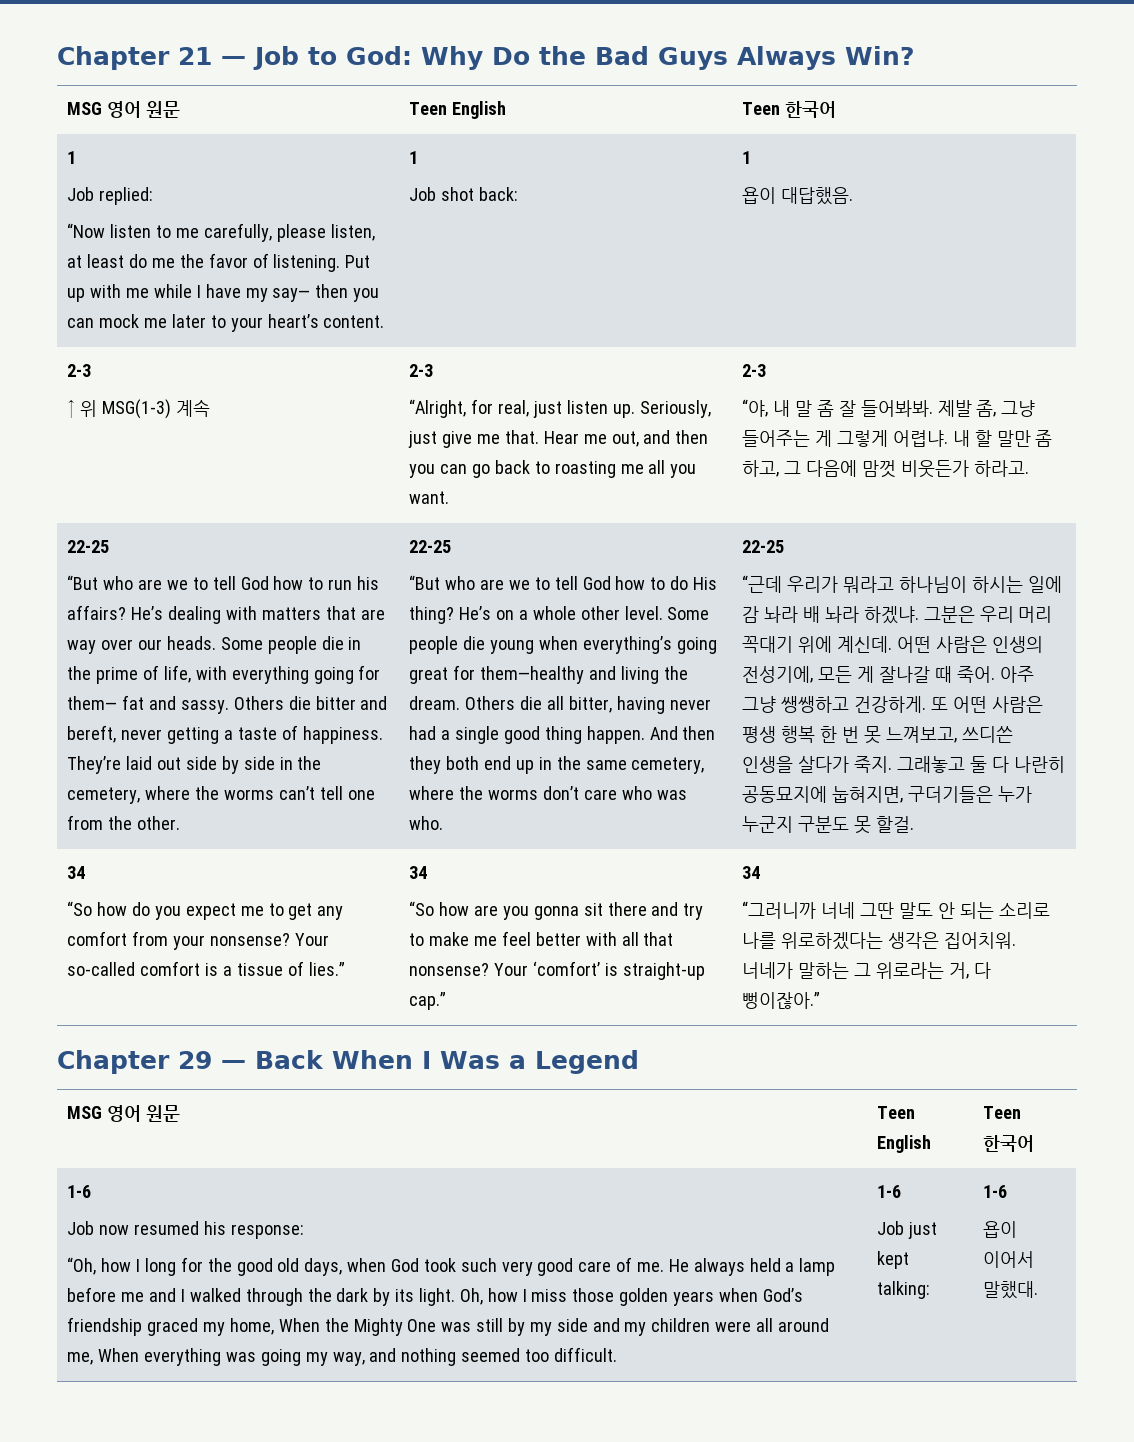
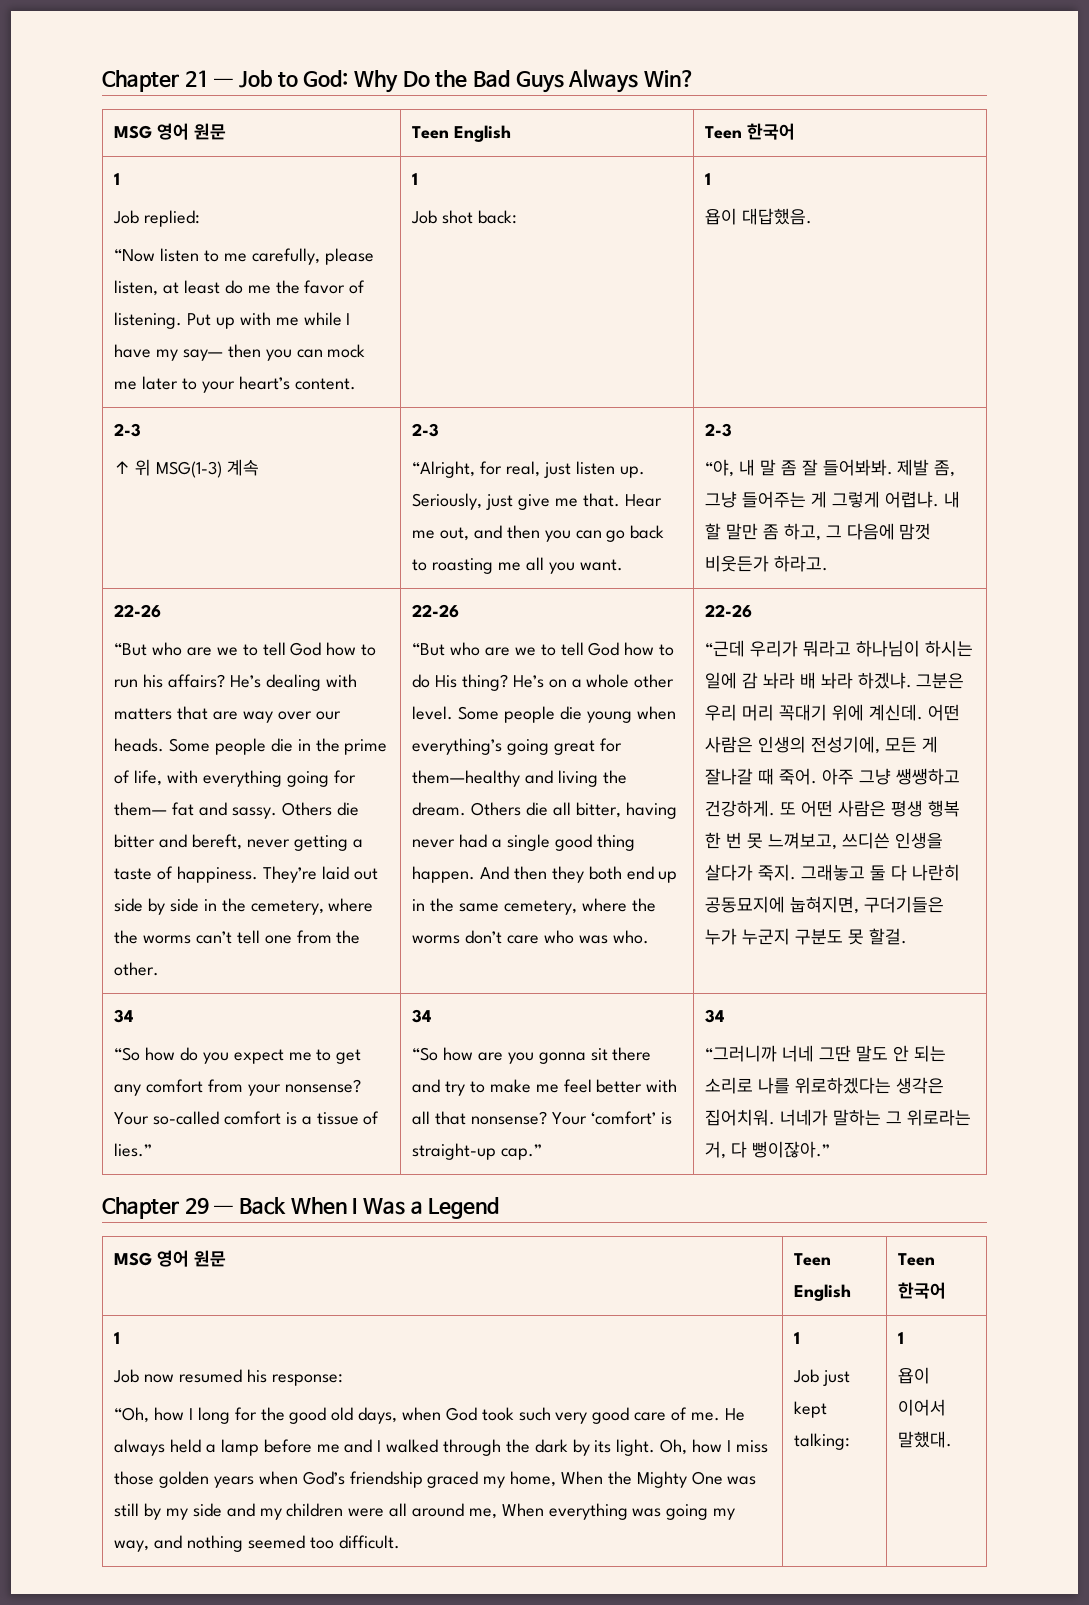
  내 할 말만 좀 하고, 그 다음에 맘껏 비웃든가 하라고.
- 22-25
+ 22-26
- They’re laid out side by side in the cemetery, where the worms can’t tell one from the other. | 22-25
+ They’re laid out side by side in the cemetery, where the worms can’t tell one from the other. | 22-26
- And then they both end up in the same cemetery, where the worms don’t care who was who. | 22-25
+ And then they both end up in the same cemetery, where the worms don’t care who was who. | 22-26
  Chapter 29 — Back When I Was a Legend
  MSG 영어 원문 | Teen English | Teen 한국어
- 1-6
+ 1
- Oh, how I miss those golden years when God’s friendship graced my home, When the Mighty One was still by my side and my children were all around me, When everything was going my way, and nothing seemed too difficult. | 1-6
+ Oh, how I miss those golden years when God’s friendship graced my home, When the Mighty One was still by my side and my children were all around me, When everything was going my way, and nothing seemed too difficult. | 1
- Job just kept talking: | 1-6
+ Job just kept talking: | 1

